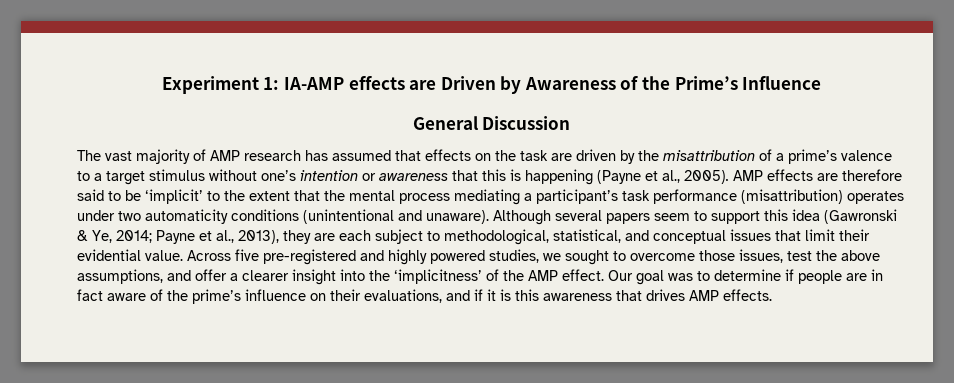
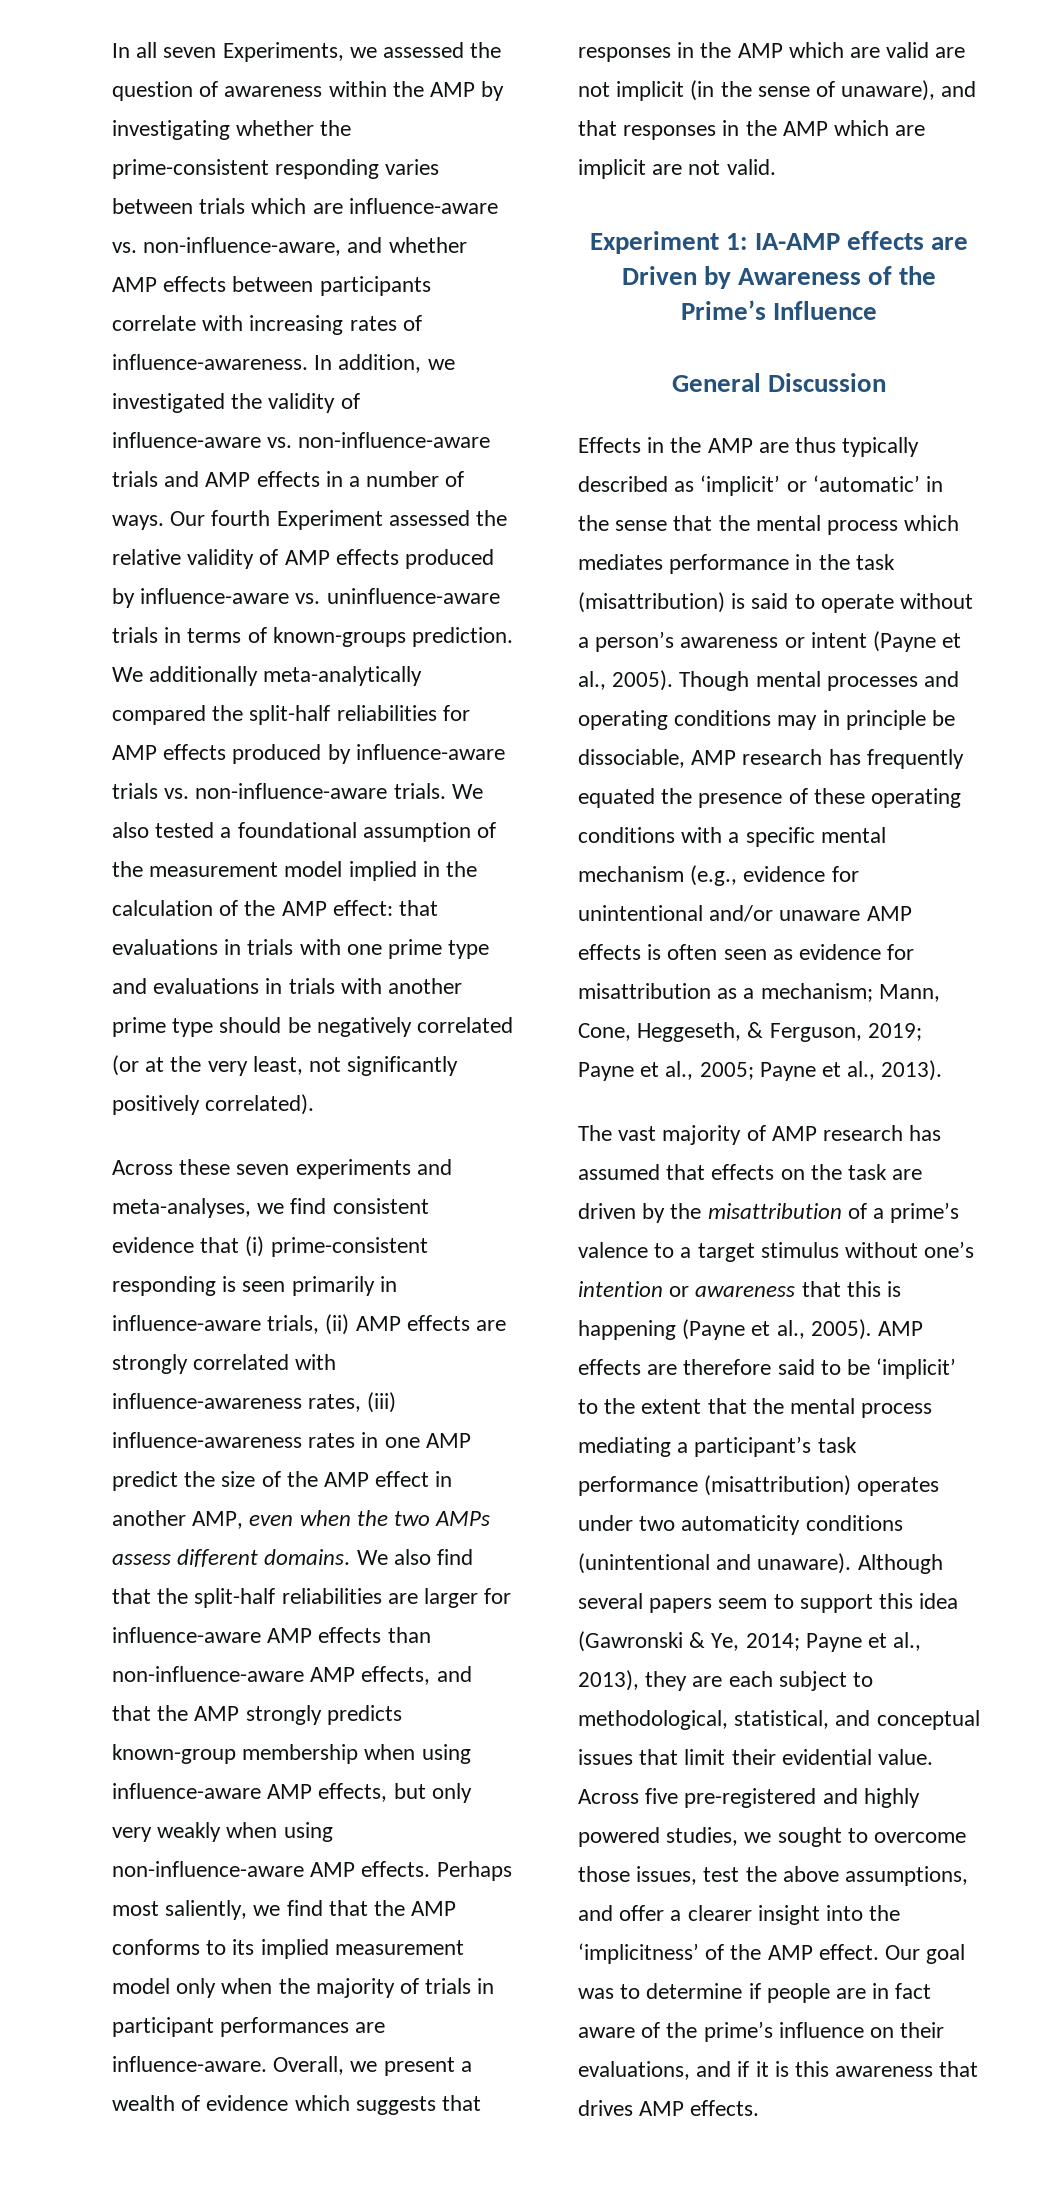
+ In all seven Experiments, we assessed the question of awareness within the AMP by investigating whether the prime-consistent responding varies between trials which are influence-aware vs. non-influence-aware, and whether AMP effects between participants correlate with increasing rates of influence-awareness. In addition, we investigated the validity of influence-aware vs. non-influence-aware trials and AMP effects in a number of ways. Our fourth Experiment assessed the relative validity of AMP effects produced by influence-aware vs. uninfluence-aware trials in terms of known-groups prediction. We additionally meta-analytically compared the split-half reliabilities for AMP effects produced by influence-aware trials vs. non-influence-aware trials. We also tested a foundational assumption of the measurement model implied in the calculation of the AMP effect: that evaluations in trials with one prime type and evaluations in trials with another prime type should be negatively correlated (or at the very least, not significantly positively correlated).
+ Across these seven experiments and meta-analyses, we find consistent evidence that (i) prime-consistent responding is seen primarily in influence-aware trials, (ii) AMP effects are strongly correlated with influence-awareness rates, (iii) influence-awareness rates in one AMP predict the size of the AMP effect in another AMP, even when the two AMPs assess different domains. We also find that the split-half reliabilities are larger for influence-aware AMP effects than non-influence-aware AMP effects, and that the AMP strongly predicts known-group membership when using influence-aware AMP effects, but only very weakly when using non-influence-aware AMP effects. Perhaps most saliently, we find that the AMP conforms to its implied measurement model only when the majority of trials in participant performances are influence-aware. Overall, we present a wealth of evidence which suggests that responses in the AMP which are valid are not implicit (in the sense of unaware), and that responses in the AMP which are implicit are not valid.
+ Effects in the AMP are thus typically described as ‘implicit’ or ‘automatic’ in the sense that the mental process which mediates performance in the task (misattribution) is said to operate without a person’s awareness or intent (Payne et al., 2005). Though mental processes and operating conditions may in principle be dissociable, AMP research has frequently equated the presence of these operating conditions with a specific mental mechanism (e.g., evidence for unintentional and/or unaware AMP effects is often seen as evidence for misattribution as a mechanism; Mann, Cone, Heggeseth, & Ferguson, 2019; Payne et al., 2005; Payne et al., 2013).

